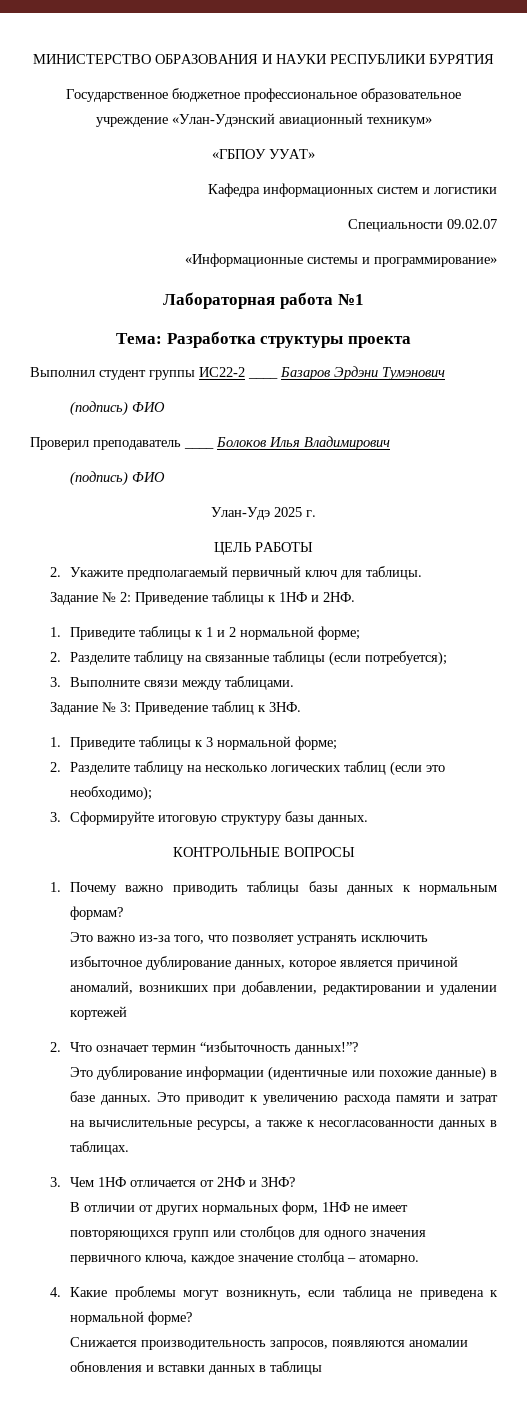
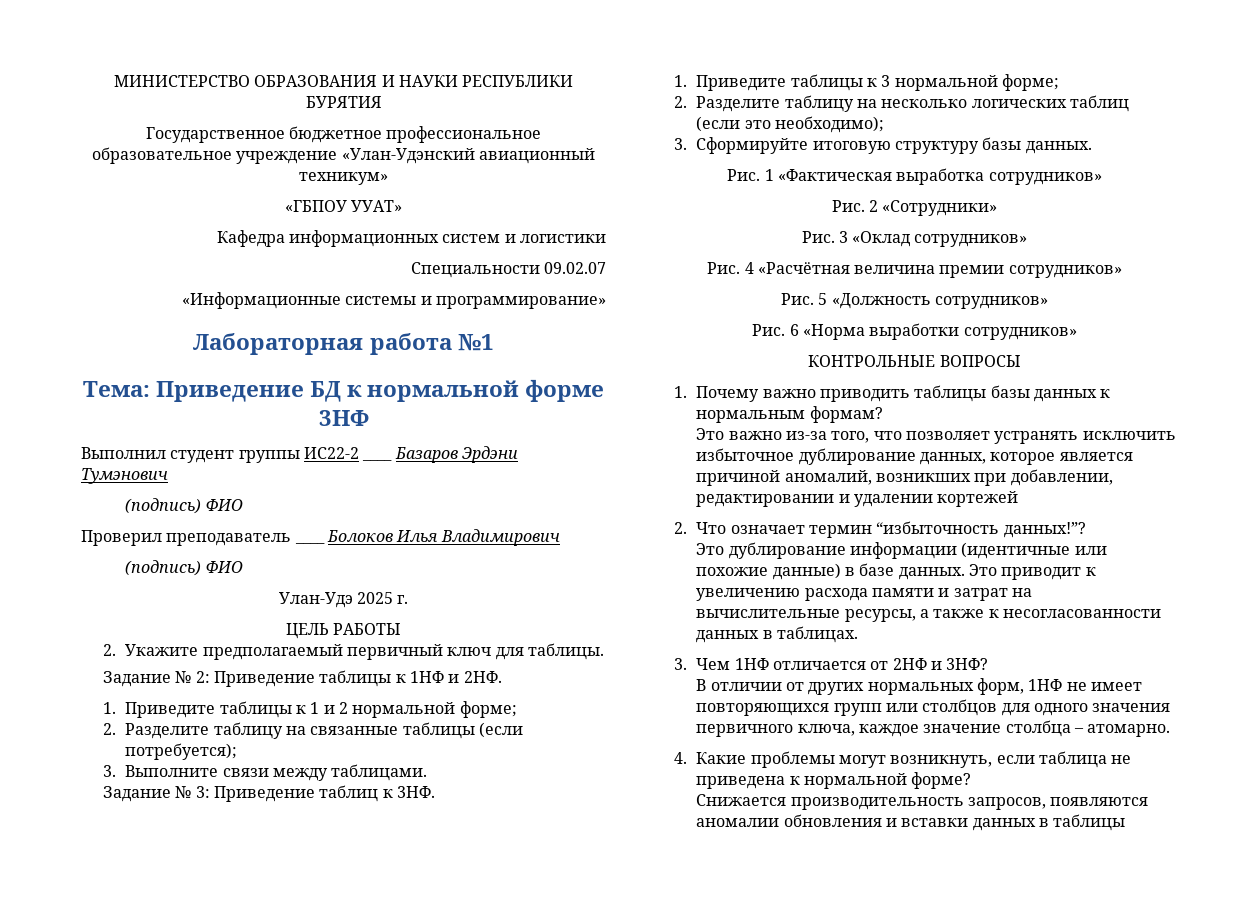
- Тема: Разработка структуры проекта
+ Тема: Приведение БД к нормальной форме 3НФ
+ Рис. 1 «Фактическая выработка сотрудников»
+ Рис. 2 «Сотрудники»
+ Рис. 3 «Оклад сотрудников»
+ Рис. 4 «Расчётная величина премии сотрудников»
+ Рис. 5 «Должность сотрудников»
+ Рис. 6 «Норма выработки сотрудников»

